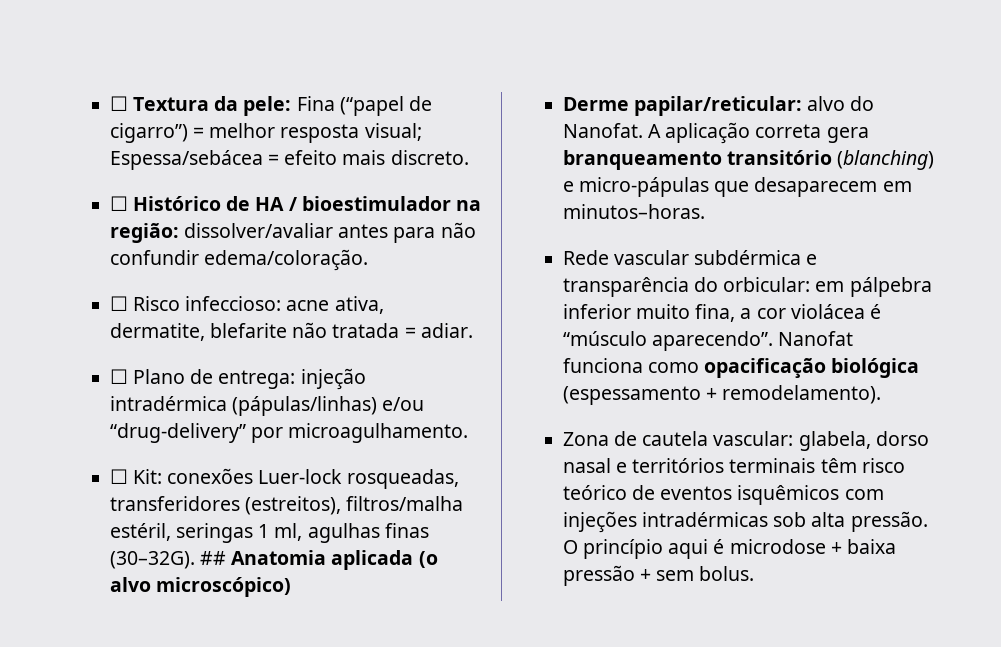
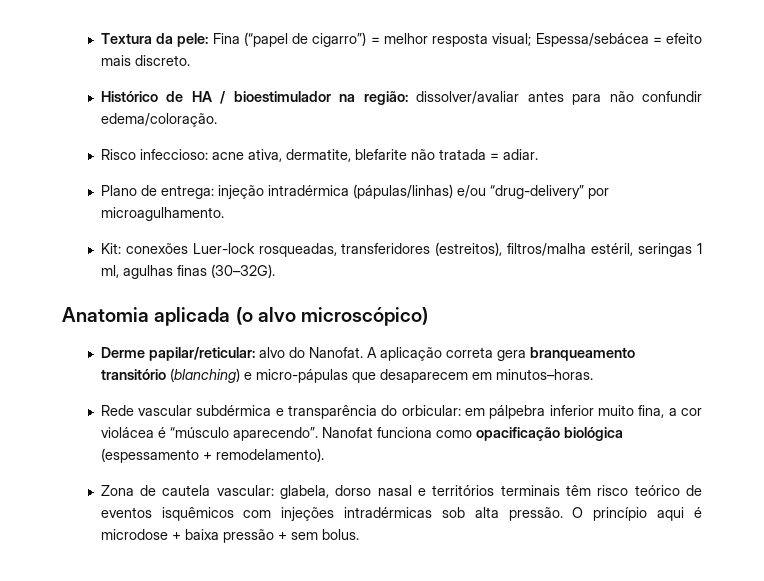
- ☐ Textura da pele: Fina (“papel de cigarro”) = melhor resposta visual; Espessa/sebácea = efeito mais discreto.
+ Textura da pele: Fina (“papel de cigarro”) = melhor resposta visual; Espessa/sebácea = efeito mais discreto.
- ☐ Histórico de HA / bioestimulador na região: dissolver/avaliar antes para não confundir edema/coloração.
+ Histórico de HA / bioestimulador na região: dissolver/avaliar antes para não confundir edema/coloração.
- ☐ Risco infeccioso: acne ativa, dermatite, blefarite não tratada = adiar.
+ Risco infeccioso: acne ativa, dermatite, blefarite não tratada = adiar.
- ☐ Plano de entrega: injeção intradérmica (pápulas/linhas) e/ou “drug-delivery” por microagulhamento.
+ Plano de entrega: injeção intradérmica (pápulas/linhas) e/ou “drug-delivery” por microagulhamento.
- ☐ Kit: conexões Luer-lock rosqueadas, transferidores (estreitos), filtros/malha estéril, seringas 1 ml, agulhas finas (30–32G). ## Anatomia aplicada (o alvo microscópico)
+ Kit: conexões Luer-lock rosqueadas, transferidores (estreitos), filtros/malha estéril, seringas 1 ml, agulhas finas (30–32G).
+ Anatomia aplicada (o alvo microscópico)

